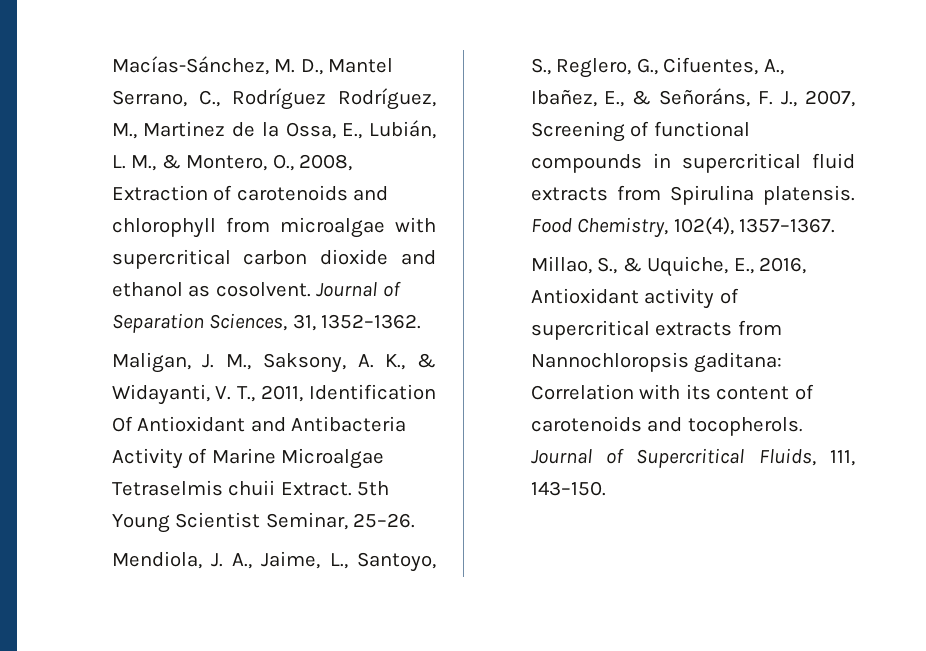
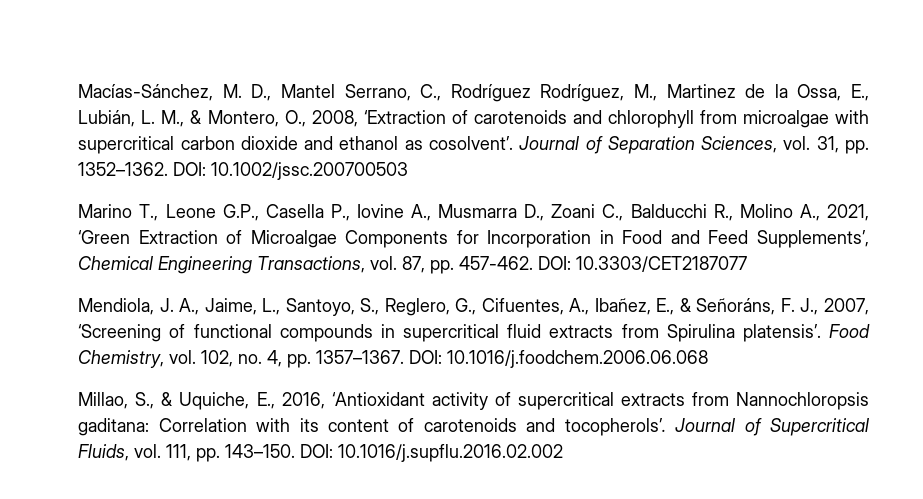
- Macías-Sánchez, M. D., Mantel Serrano, C., Rodríguez Rodríguez, M., Martinez de la Ossa, E., Lubián, L. M., & Montero, O., 2008, Extraction of carotenoids and chlorophyll from microalgae with supercritical carbon dioxide and ethanol as cosolvent.
+ Macías-Sánchez, M. D., Mantel Serrano, C., Rodríguez Rodríguez, M., Martinez de la Ossa, E., Lubián, L. M., & Montero, O., 2008, ‘Extraction of carotenoids and chlorophyll from microalgae with supercritical carbon dioxide and ethanol as cosolvent’.
- Journal of Separation Sciences, 31, 1352–1362.
- Maligan, J. M., Saksony, A. K., & Widayanti, V. T., 2011, Identification Of Antioxidant and Antibacteria Activity of Marine Microalgae Tetraselmis chuii Extract. 5th Young Scientist Seminar, 25–26.
+ Journal of Separation Sciences, vol. 31, pp. 1352–1362. DOI: 10.1002/jssc.200700503
+ Marino T., Leone G.P., Casella P., Iovine A., Musmarra D., Zoani C., Balducchi R., Molino A., 2021, ‘Green Extraction of Microalgae Components for Incorporation in Food and Feed Supplements’, Chemical Engineering Transactions, vol. 87, pp. 457-462. DOI: 10.3303/CET2187077
- Mendiola, J. A., Jaime, L., Santoyo, S., Reglero, G., Cifuentes, A., Ibañez, E., & Señoráns, F. J., 2007, Screening of functional compounds in supercritical fluid extracts from Spirulina platensis.
+ Mendiola, J. A., Jaime, L., Santoyo, S., Reglero, G., Cifuentes, A., Ibañez, E., & Señoráns, F. J., 2007, ‘Screening of functional compounds in supercritical fluid extracts from Spirulina platensis’.
- Food Chemistry, 102(4), 1357–1367.
+ Food Chemistry, vol. 102, no. 4, pp. 1357–1367. DOI: 10.1016/j.foodchem.2006.06.068
- Millao, S., & Uquiche, E., 2016, Antioxidant activity of supercritical extracts from Nannochloropsis gaditana: Correlation with its content of carotenoids and tocopherols.
+ Millao, S., & Uquiche, E., 2016, ‘Antioxidant activity of supercritical extracts from Nannochloropsis gaditana: Correlation with its content of carotenoids and tocopherols’.
- Journal of Supercritical Fluids, 111, 143–150.
+ Journal of Supercritical Fluids, vol. 111, pp. 143–150. DOI: 10.1016/j.supflu.2016.02.002

